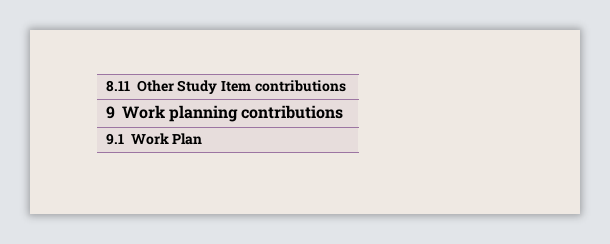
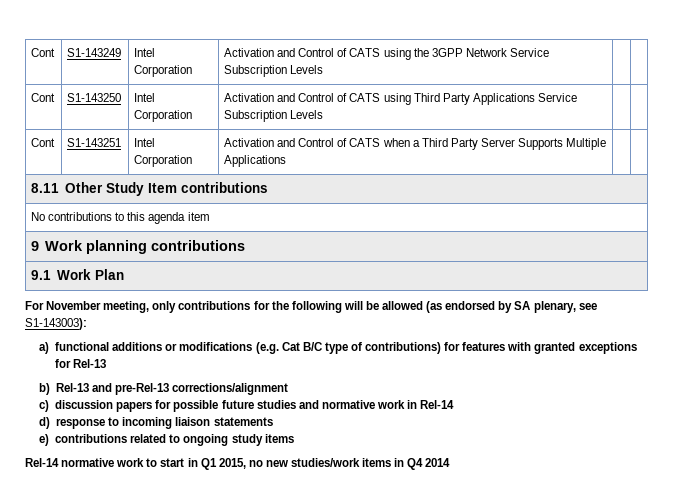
+ Cont | S1-143249 | Intel Corporation | Activation and Control of CATS using the 3GPP Network Service Subscription Levels | |
+ Cont | S1-143250 | Intel Corporation | Activation and Control of CATS using Third Party Applications Service Subscription Levels | |
+ Cont | S1-143251 | Intel Corporation | Activation and Control of CATS when a Third Party Server Supports Multiple Applications | |
+ No contributions to this agenda item
+ For November meeting, only contributions for the following will be allowed (as endorsed by SA plenary, see S1-143003):
+ a) functional additions or modifications (e.g. Cat B/C type of contributions) for features with granted exceptions for Rel-13
+ b) Rel-13 and pre-Rel-13 corrections/alignment
+ c) discussion papers for possible future studies and normative work in Rel-14
+ d) response to incoming liaison statements
+ e) contributions related to ongoing study items
+ Rel-14 normative work to start in Q1 2015, no new studies/work items in Q4 2014

